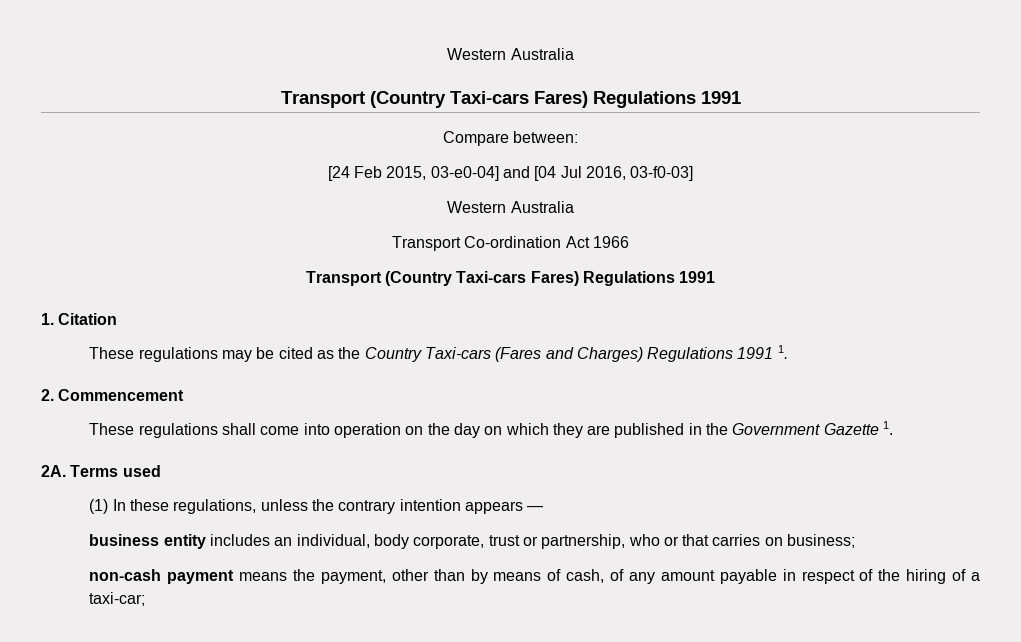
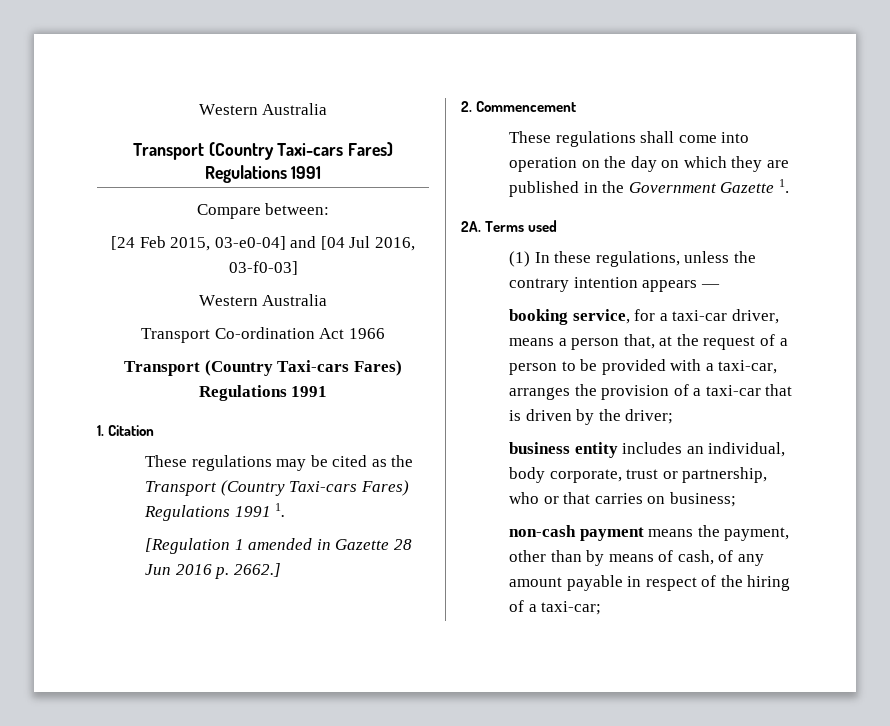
- These regulations may be cited as the Country Taxi-cars (Fares and Charges) Regulations 1991 1.
+ These regulations may be cited as the Transport (Country Taxi-cars Fares) Regulations 1991 1.
+ [Regulation 1 amended in Gazette 28 Jun 2016 p. 2662.]
+ booking service, for a taxi-car driver, means a person that, at the request of a person to be provided with a taxi-car, arranges the provision of a taxi-car that is driven by the driver;

